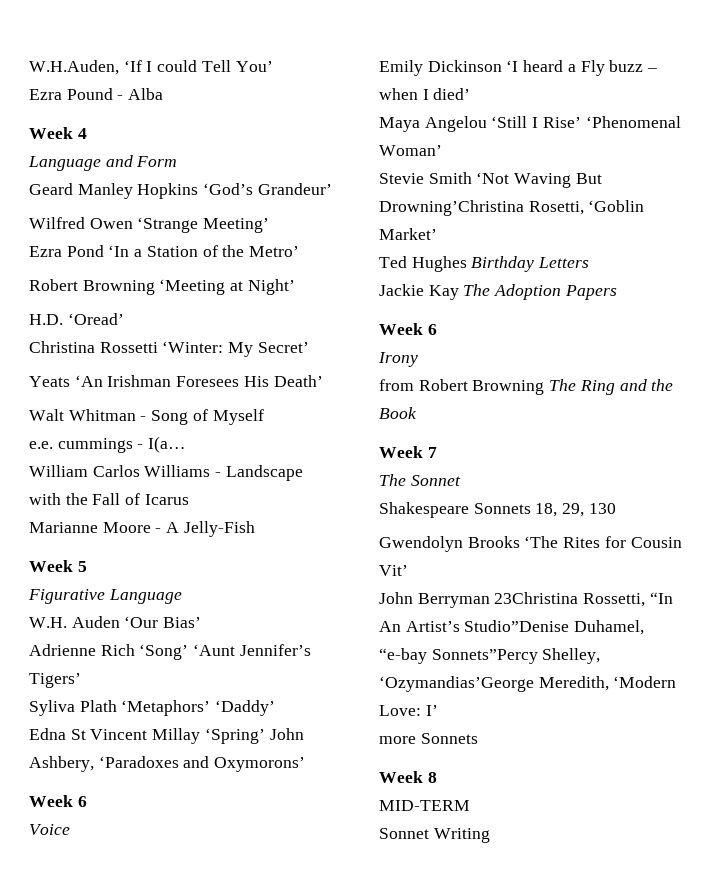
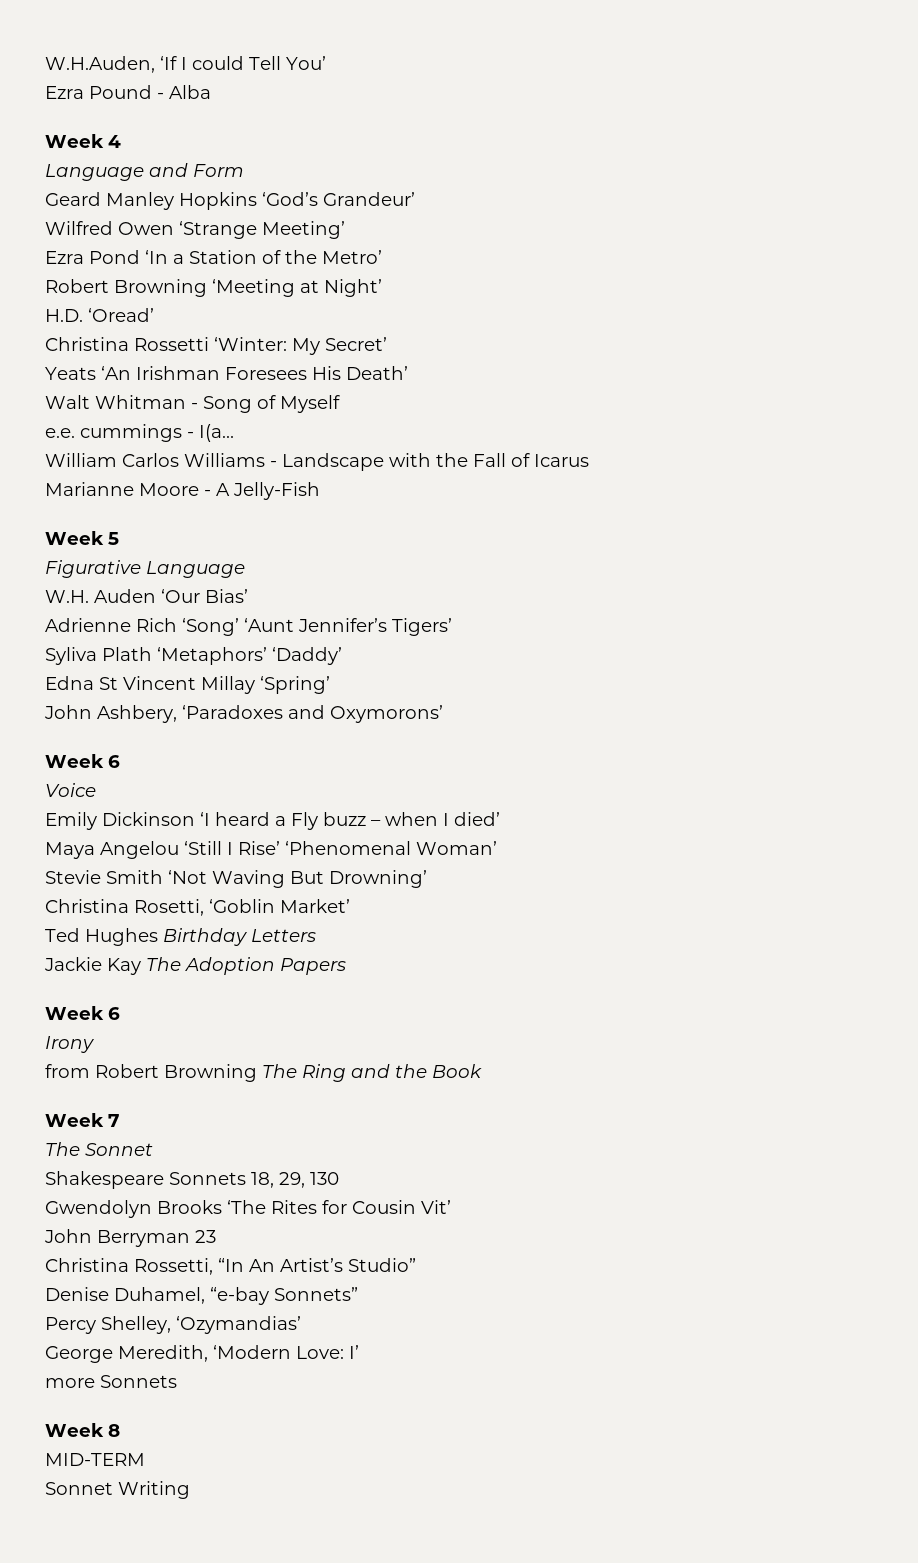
- Edna St Vincent Millay ‘Spring’ John Ashbery, ‘Paradoxes and Oxymorons’
+ Edna St Vincent Millay ‘Spring’
+ John Ashbery, ‘Paradoxes and Oxymorons’
- Stevie Smith ‘Not Waving But Drowning’Christina Rosetti, ‘Goblin Market’
+ Stevie Smith ‘Not Waving But Drowning’
+ Christina Rosetti, ‘Goblin Market’
- John Berryman 23Christina Rossetti, “In An Artist’s Studio”Denise Duhamel, “e-bay Sonnets”Percy Shelley, ‘Ozymandias’George Meredith, ‘Modern Love: I’
+ John Berryman 23
+ Christina Rossetti, “In An Artist’s Studio”
+ Denise Duhamel, “e-bay Sonnets”
+ Percy Shelley, ‘Ozymandias’
+ George Meredith, ‘Modern Love: I’

